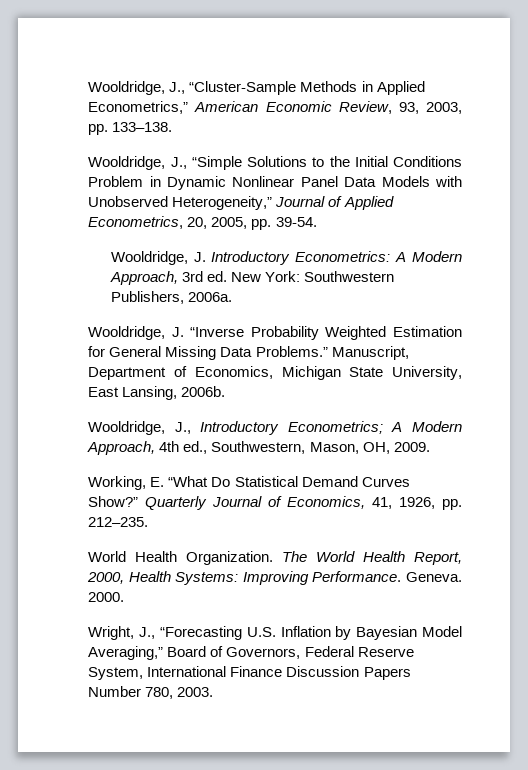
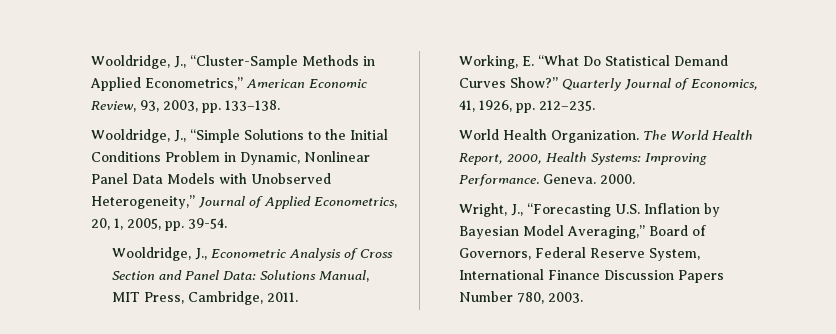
- Wooldridge, J., “Simple Solutions to the Initial Conditions Problem in Dynamic Nonlinear Panel Data Models with Unobserved Heterogeneity,” Journal of Applied Econometrics, 20, 2005, pp. 39-54.
+ Wooldridge, J., “Simple Solutions to the Initial Conditions Problem in Dynamic, Nonlinear Panel Data Models with Unobserved Heterogeneity,” Journal of Applied Econometrics, 20, 1, 2005, pp. 39-54.
- Wooldridge, J. Introductory Econometrics: A Modern Approach, 3rd ed. New York: Southwestern Publishers, 2006a.
- Wooldridge, J. “Inverse Probability Weighted Estimation for General Missing Data Problems.” Manuscript, Department of Economics, Michigan State University, East Lansing, 2006b.
- Wooldridge, J., Introductory Econometrics; A Modern Approach, 4th ed., Southwestern, Mason, OH, 2009.
+ Wooldridge, J., Econometric Analysis of Cross Section and Panel Data: Solutions Manual, MIT Press, Cambridge, 2011.

